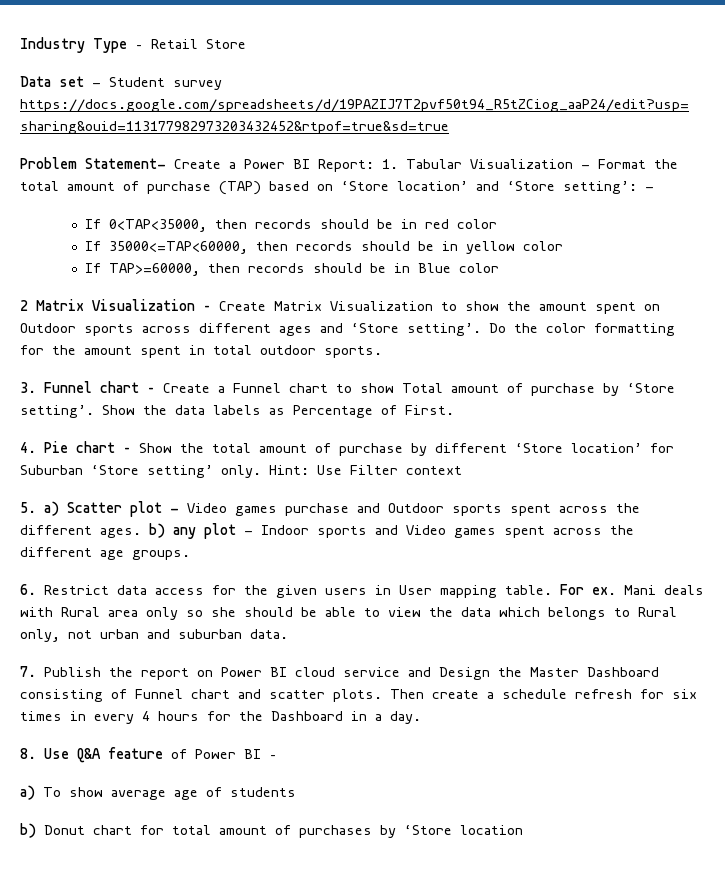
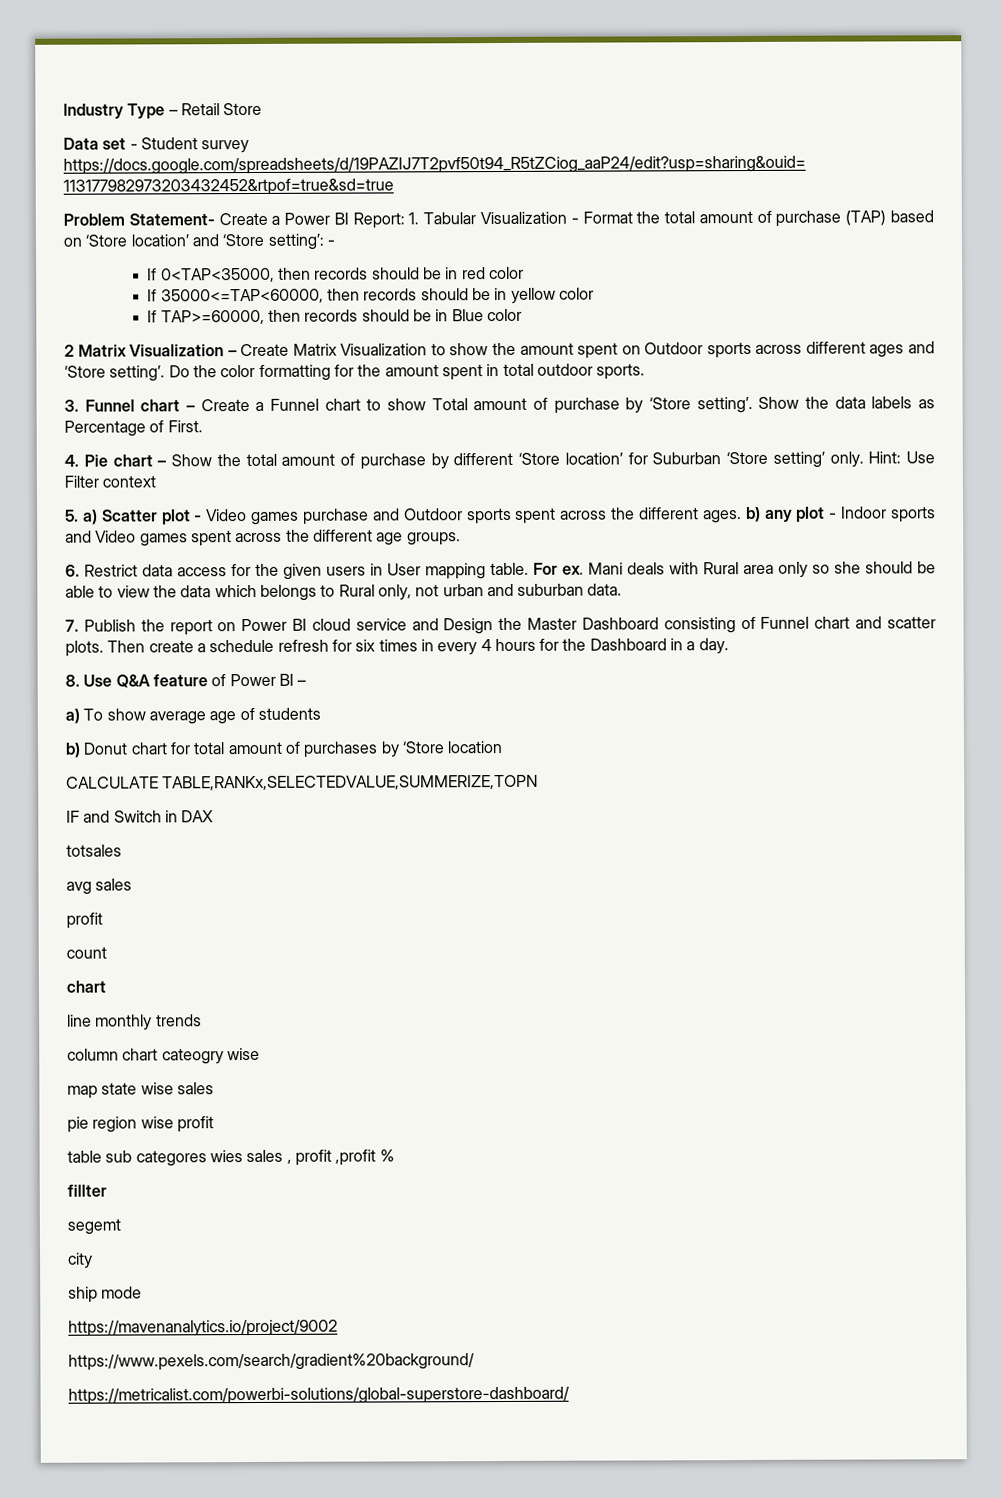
+ CALCULATE TABLE,RANKx,SELECTEDVALUE,SUMMERIZE,TOPN
+ IF and Switch in DAX
+ totsales
+ avg sales
+ profit
+ count
+ chart
+ line monthly trends
+ column chart cateogry wise
+ map state wise sales
+ pie region wise profit
+ table sub categores wies sales , profit ,profit %
+ fillter
+ segemt
+ city
+ ship mode
+ https://mavenanalytics.io/project/9002
+ https://www.pexels.com/search/gradient%20background/
+ https://metricalist.com/powerbi-solutions/global-superstore-dashboard/

